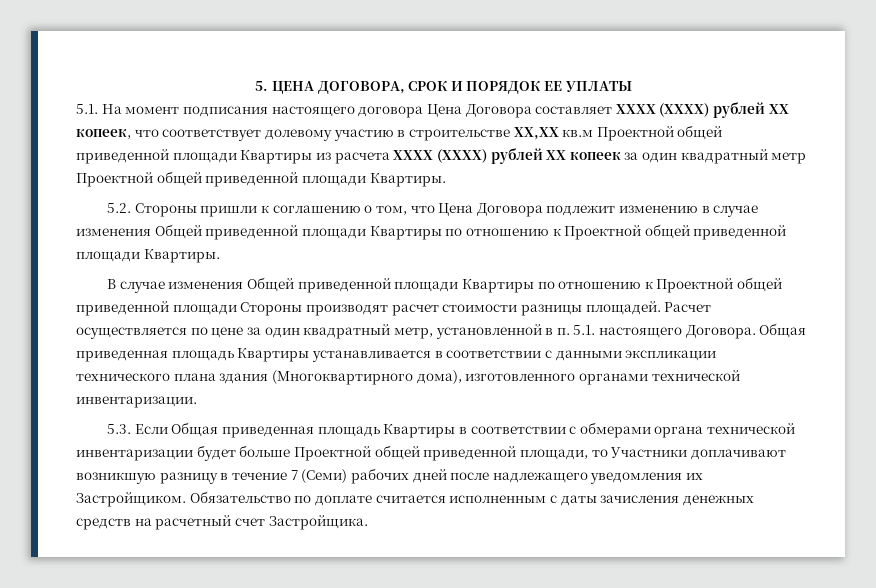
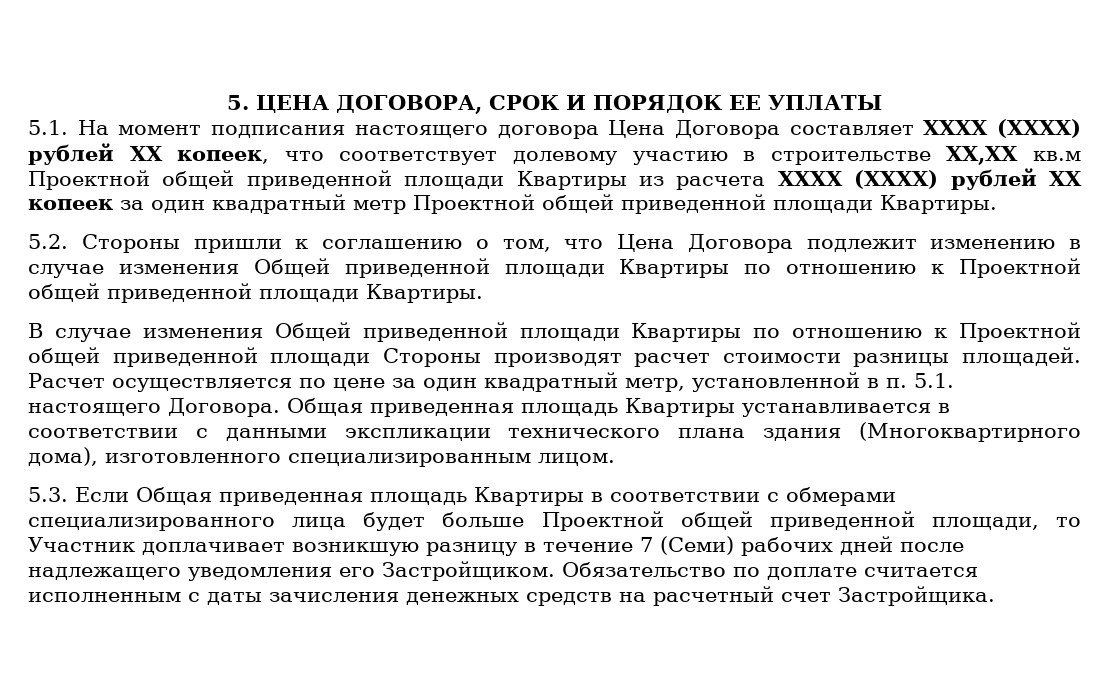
- Общая приведенная площадь Квартиры устанавливается в соответствии с данными экспликации технического плана здания (Многоквартирного дома), изготовленного органами технической инвентаризации.
+ Общая приведенная площадь Квартиры устанавливается в соответствии с данными экспликации технического плана здания (Многоквартирного дома), изготовленного специализированным лицом.
- 5.3. Если Общая приведенная площадь Квартиры в соответствии с обмерами органа технической инвентаризации будет больше Проектной общей приведенной площади, то Участники доплачивают возникшую разницу в течение 7 (Семи) рабочих дней после надлежащего уведомления их Застройщиком.
+ 5.3. Если Общая приведенная площадь Квартиры в соответствии с обмерами специализированного лица будет больше Проектной общей приведенной площади, то Участник доплачивает возникшую разницу в течение 7 (Семи) рабочих дней после надлежащего уведомления его Застройщиком.

